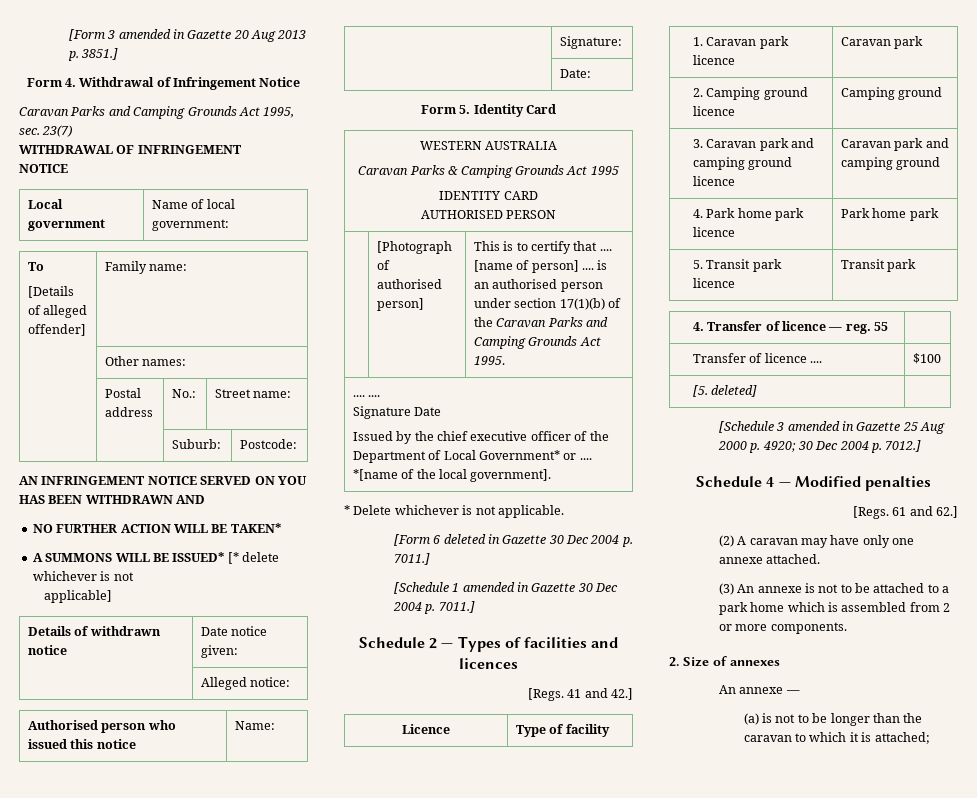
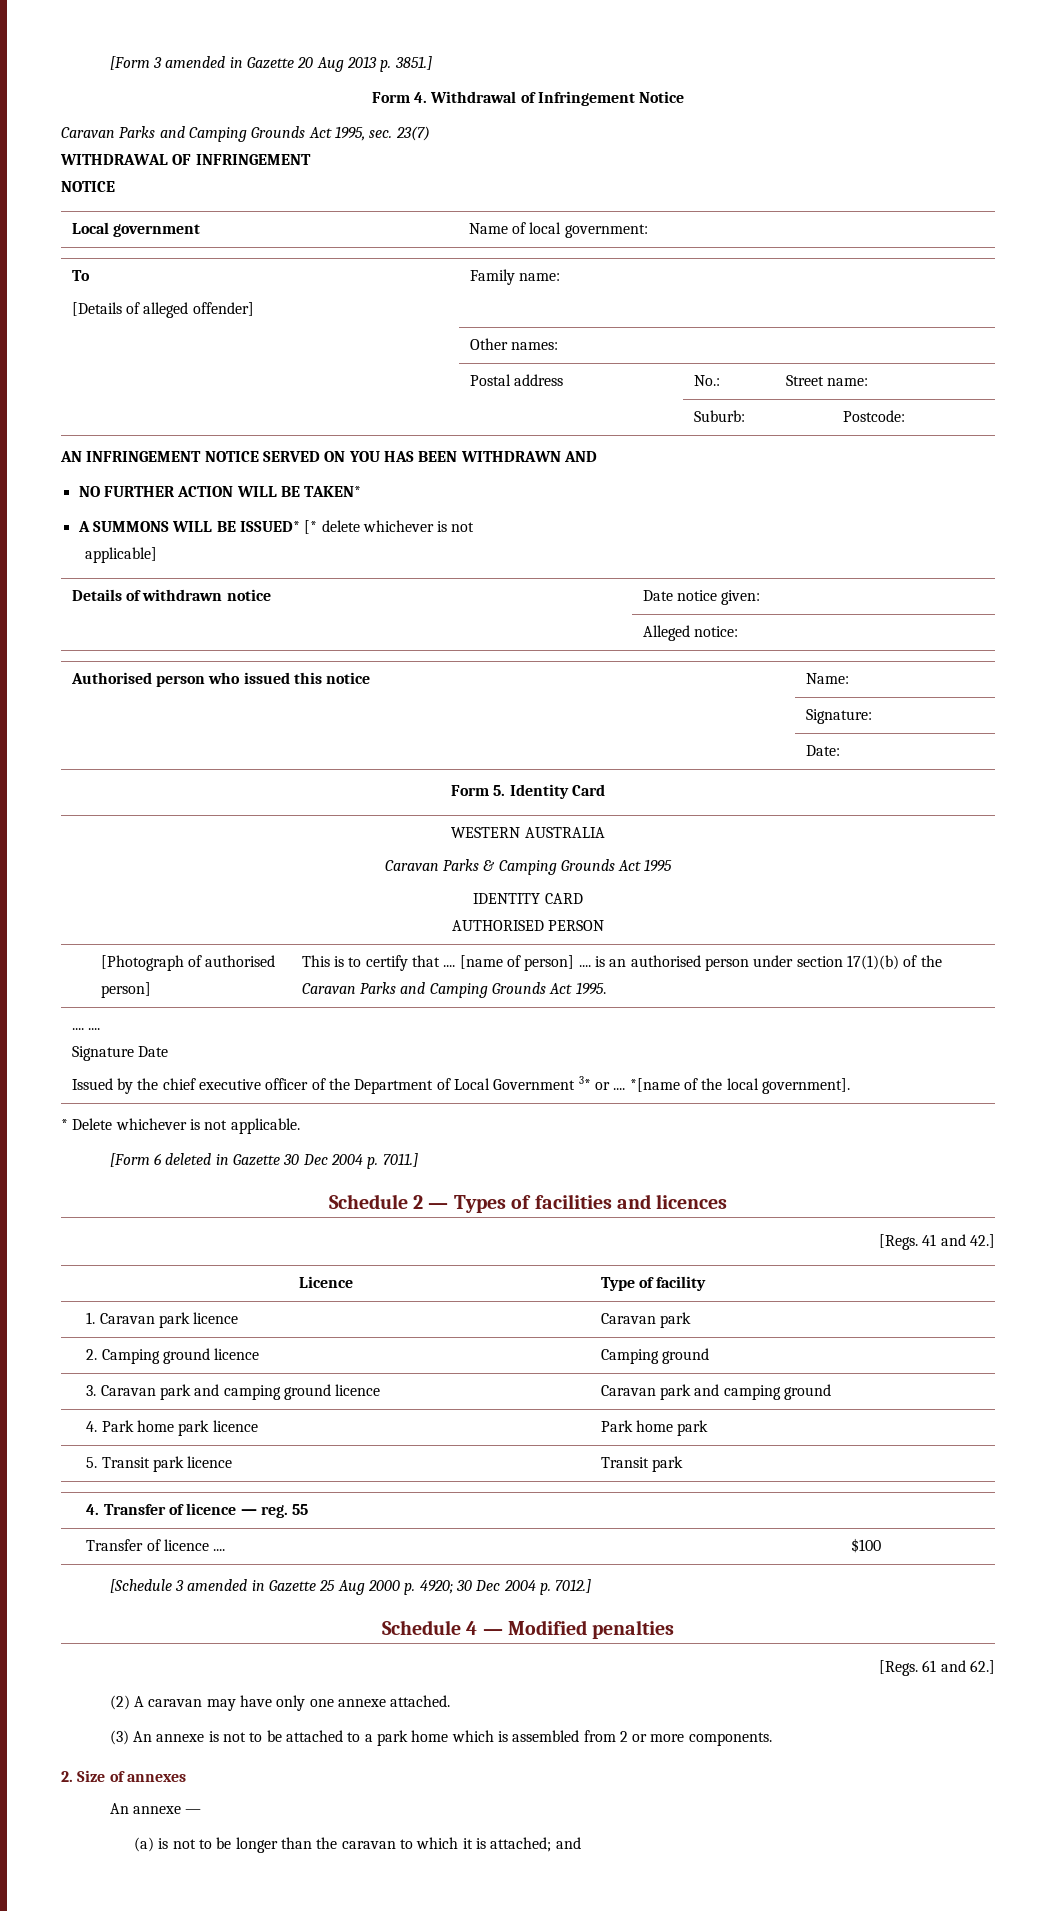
  .... ....
  Signature Date
- Issued by the chief executive officer of the Department of Local Government* or .... *[name of the local government].
+ Issued by the chief executive officer of the Department of Local Government 3* or .... *[name of the local government].
- [Schedule 1 amended in Gazette 30 Dec 2004 p. 7011.]
- [5. deleted] |
- (a) is not to be longer than the caravan to which it is attached;
+ (a) is not to be longer than the caravan to which it is attached; and

